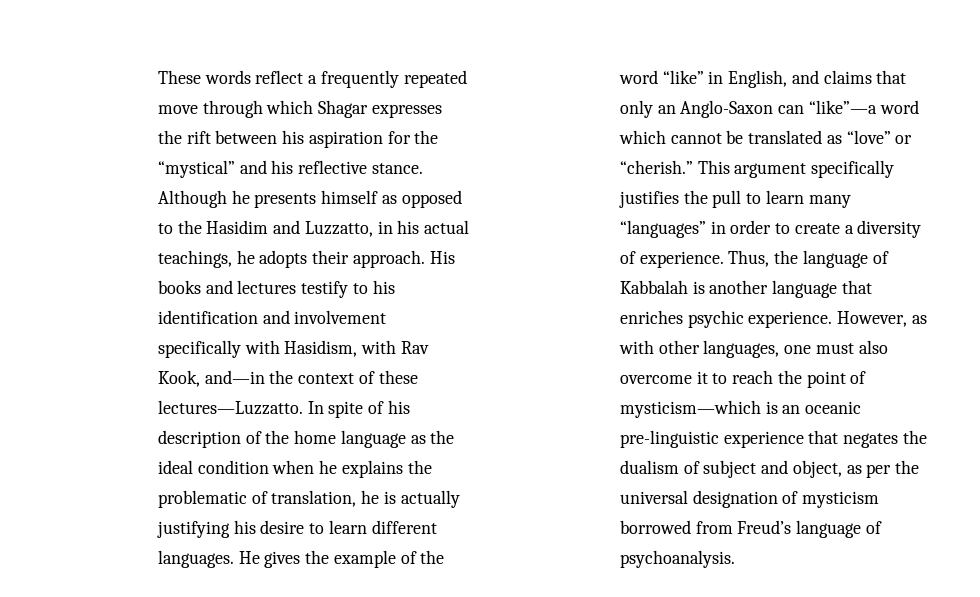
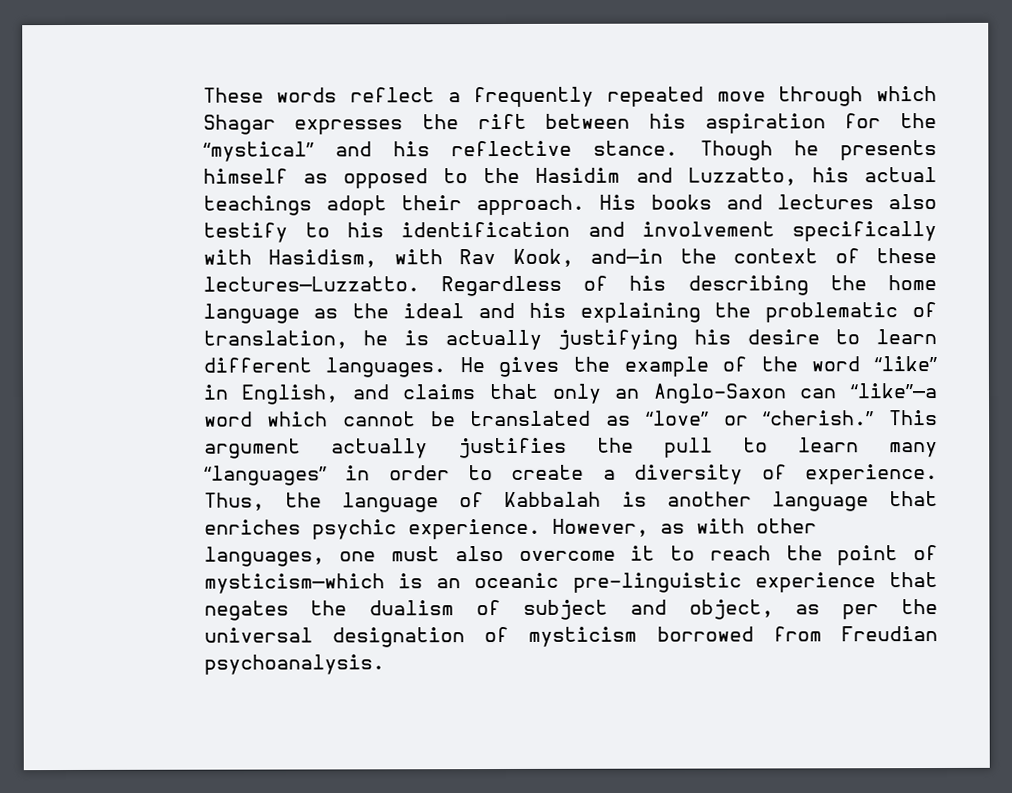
- Although he presents himself as opposed to the Hasidim and Luzzatto, in his actual teachings, he adopts their approach.
+ Though he presents himself as opposed to the Hasidim and Luzzatto, his actual teachings adopt their approach.
- His books and lectures testify to his identification and involvement specifically with Hasidism, with Rav Kook, and—in the context of these lectures—Luzzatto.
+ His books and lectures also testify to his identification and involvement specifically with Hasidism, with Rav Kook, and—in the context of these lectures—Luzzatto.
- In spite of his description of the home language as the ideal condition when he explains the problematic of translation, he is actually justifying his desire to learn different languages.
+ Regardless of his describing the home language as the ideal and his explaining the problematic of translation, he is actually justifying his desire to learn different languages.
- This argument specifically justifies the pull to learn many “languages” in order to create a diversity of experience.
+ This argument actually justifies the pull to learn many “languages” in order to create a diversity of experience.
- However, as with other languages, one must also overcome it to reach the point of mysticism—which is an oceanic pre-linguistic experience that negates the dualism of subject and object, as per the universal designation of mysticism borrowed from Freud’s language of psychoanalysis.
+ However, as with other languages, one must also overcome it to reach the point of mysticism—which is an oceanic pre-linguistic experience that negates the dualism of subject and object, as per the universal designation of mysticism borrowed from Freudian psychoanalysis.

